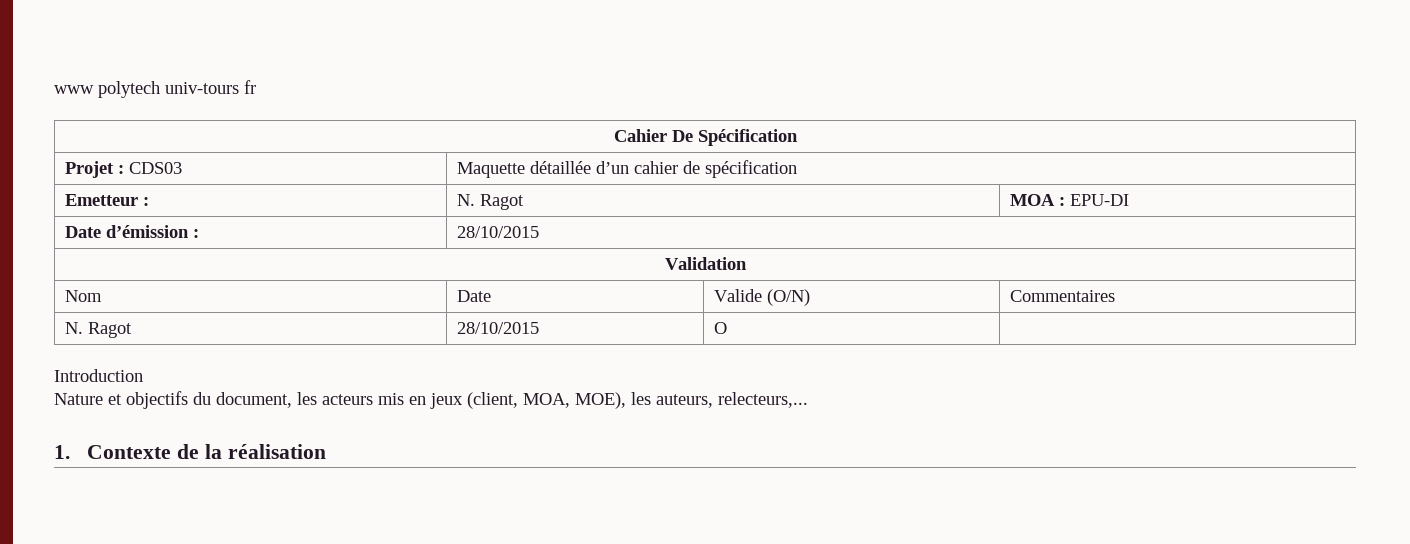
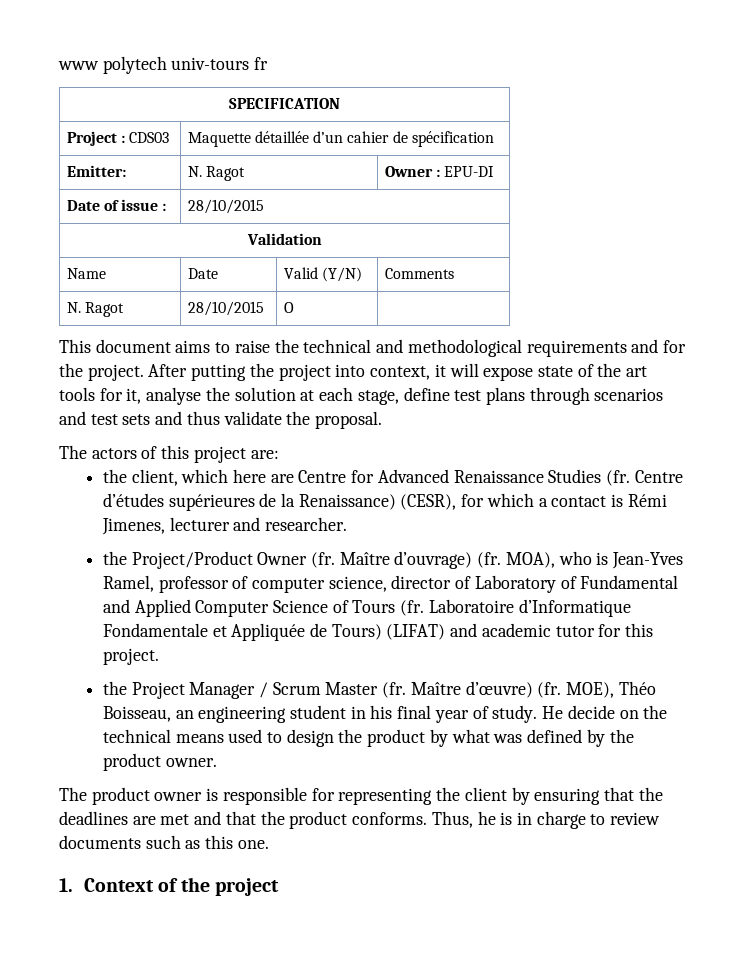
- Cahier De Spécification
- Projet : CDS03 | Maquette détaillée d’un cahier de spécification
+ SPECIFICATION
+ Project : CDS03 | Maquette détaillée d’un cahier de spécification
- Emetteur : | N. Ragot | MOA : EPU-DI
+ Emitter: | N. Ragot | Owner : EPU-DI
- Date d’émission : | 28/10/2015
+ Date of issue : | 28/10/2015
- Nom | Date | Valide (O/N) | Commentaires
+ Name | Date | Valid (Y/N) | Comments
- Introduction
- Nature et objectifs du document, les acteurs mis en jeux (client, MOA, MOE), les auteurs, relecteurs,...
- 1. Contexte de la réalisation
+ This document aims to raise the technical and methodological requirements and for the project. After putting the project into context, it will expose state of the art tools for it, analyse the solution at each stage, define test plans through scenarios and test sets and thus validate the proposal.
+ The actors of this project are:
+ the client, which here are Centre for Advanced Renaissance Studies (fr. Centre d’études supérieures de la Renaissance) (CESR), for which a contact is Rémi Jimenes, lecturer and researcher.
+ the Project/Product Owner (fr. Maître d’ouvrage) (fr. MOA), who is Jean-Yves Ramel, professor of computer science, director of Laboratory of Fundamental and Applied Computer Science of Tours (fr. Laboratoire d’Informatique Fondamentale et Appliquée de Tours) (LIFAT) and academic tutor for this project.
+ the Project Manager / Scrum Master (fr. Maître d’œuvre) (fr. MOE), Théo Boisseau, an engineering student in his final year of study. He decide on the technical means used to design the product by what was defined by the product owner.
+ The product owner is responsible for representing the client by ensuring that the deadlines are met and that the product conforms. Thus, he is in charge to review documents such as this one.
+ 1. Context of the project

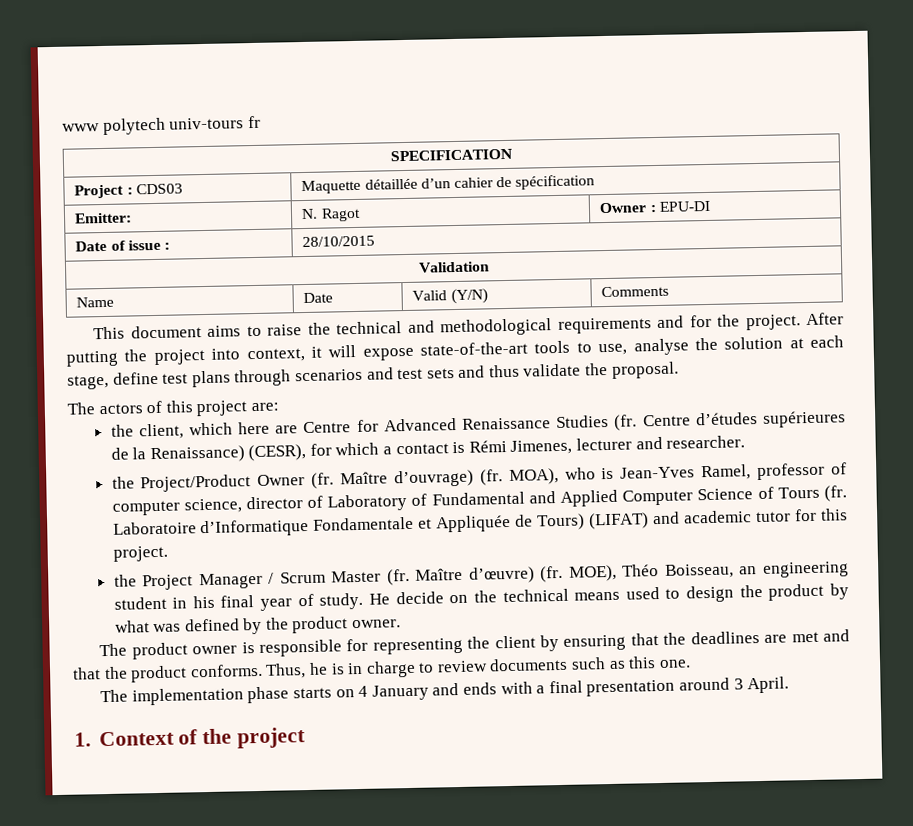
- N. Ragot | 28/10/2015 | O |
- After putting the project into context, it will expose state of the art tools for it, analyse the solution at each stage, define test plans through scenarios and test sets and thus validate the proposal.
+ After putting the project into context, it will expose state-of-the-art tools to use, analyse the solution at each stage, define test plans through scenarios and test sets and thus validate the proposal.
+ The implementation phase starts on 4 January and ends with a final presentation around 3 April.

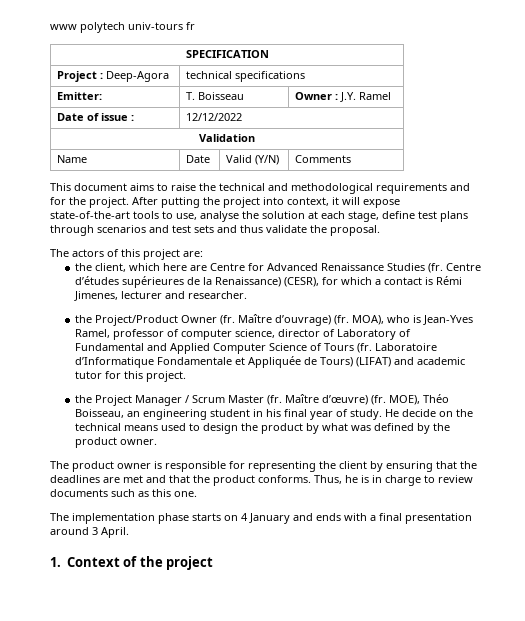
- Project : CDS03 | Maquette détaillée d’un cahier de spécification
+ Project : Deep-Agora | technical specifications
- Emitter: | N. Ragot | Owner : EPU-DI
+ Emitter: | T. Boisseau | Owner : J.Y. Ramel
- Date of issue : | 28/10/2015
+ Date of issue : | 12/12/2022

